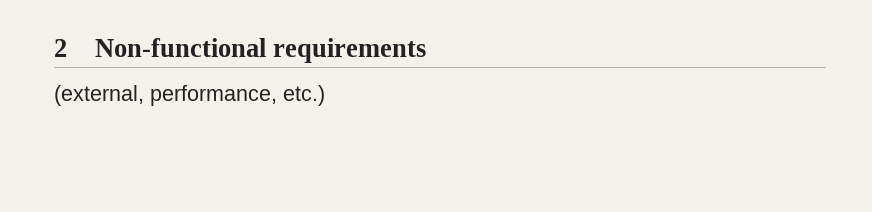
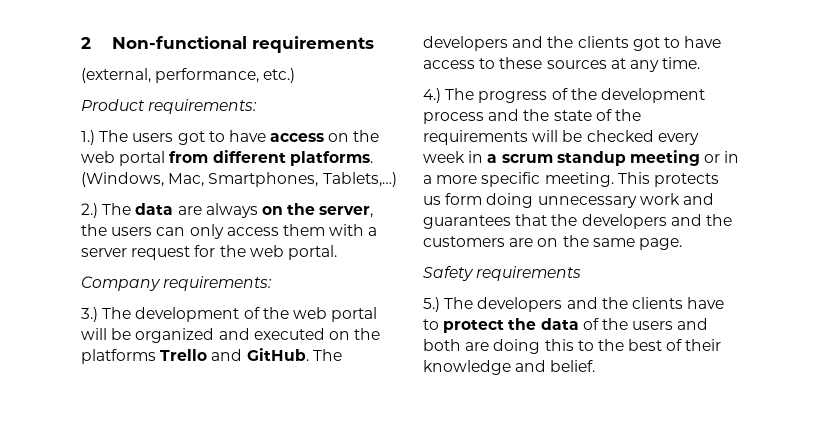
+ Product requirements:
+ 1.) The users got to have access on the web portal from different platforms. (Windows, Mac, Smartphones, Tablets,…)
+ 2.) The data are always on the server, the users can only access them with a server request for the web portal.
+ Company requirements:
+ 3.) The development of the web portal will be organized and executed on the platforms Trello and GitHub. The developers and the clients got to have access to these sources at any time.
+ 4.) The progress of the development process and the state of the requirements will be checked every week in a scrum standup meeting or in a more specific meeting. This protects us form doing unnecessary work and guarantees that the developers and the customers are on the same page.
+ Safety requirements
+ 5.) The developers and the clients have to protect the data of the users and both are doing this to the best of their knowledge and belief.

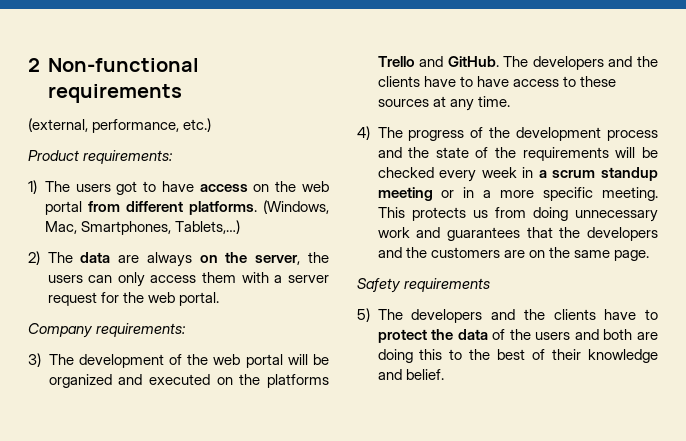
- 1.) The users got to have access on the web portal from different platforms.
+ 1) The users got to have access on the web portal from different platforms.
- 2.) The data are always on the server, the users can only access them with a server request for the web portal.
+ 2) The data are always on the server, the users can only access them with a server request for the web portal.
- 3.) The development of the web portal will be organized and executed on the platforms Trello and GitHub.
+ 3) The development of the web portal will be organized and executed on the platforms Trello and GitHub.
- The developers and the clients got to have access to these sources at any time.
+ The developers and the clients have to have access to these sources at any time.
- 4.) The progress of the development process and the state of the requirements will be checked every week in a scrum standup meeting or in a more specific meeting.
+ 4) The progress of the development process and the state of the requirements will be checked every week in a scrum standup meeting or in a more specific meeting.
- This protects us form doing unnecessary work and guarantees that the developers and the customers are on the same page.
+ This protects us from doing unnecessary work and guarantees that the developers and the customers are on the same page.
- 5.) The developers and the clients have to protect the data of the users and both are doing this to the best of their knowledge and belief.
+ 5) The developers and the clients have to protect the data of the users and both are doing this to the best of their knowledge and belief.

